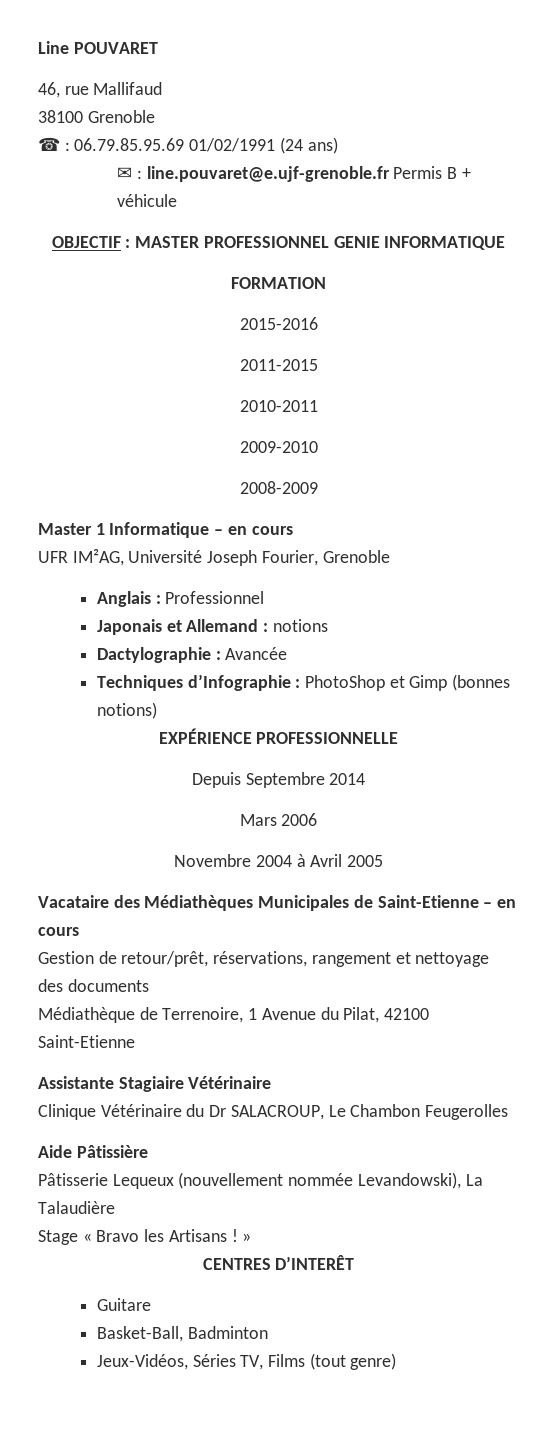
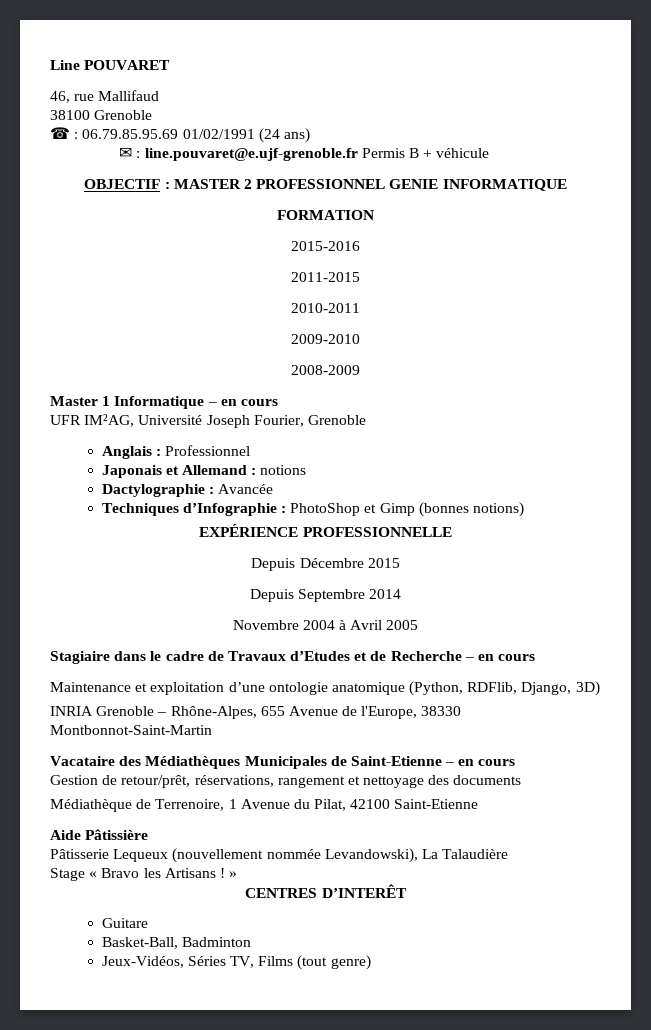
- OBJECTIF : MASTER PROFESSIONNEL GENIE INFORMATIQUE
+ OBJECTIF : MASTER 2 PROFESSIONNEL GENIE INFORMATIQUE
+ Depuis Décembre 2015
- Mars 2006
+ Stagiaire dans le cadre de Travaux d’Etudes et de Recherche – en cours
+ Maintenance et exploitation d’une ontologie anatomique (Python, RDFlib, Django, 3D)
+ INRIA Grenoble – Rhône-Alpes, 655 Avenue de l'Europe, 38330 Montbonnot-Saint-Martin
- Assistante Stagiaire Vétérinaire
- Clinique Vétérinaire du Dr SALACROUP, Le Chambon Feugerolles

